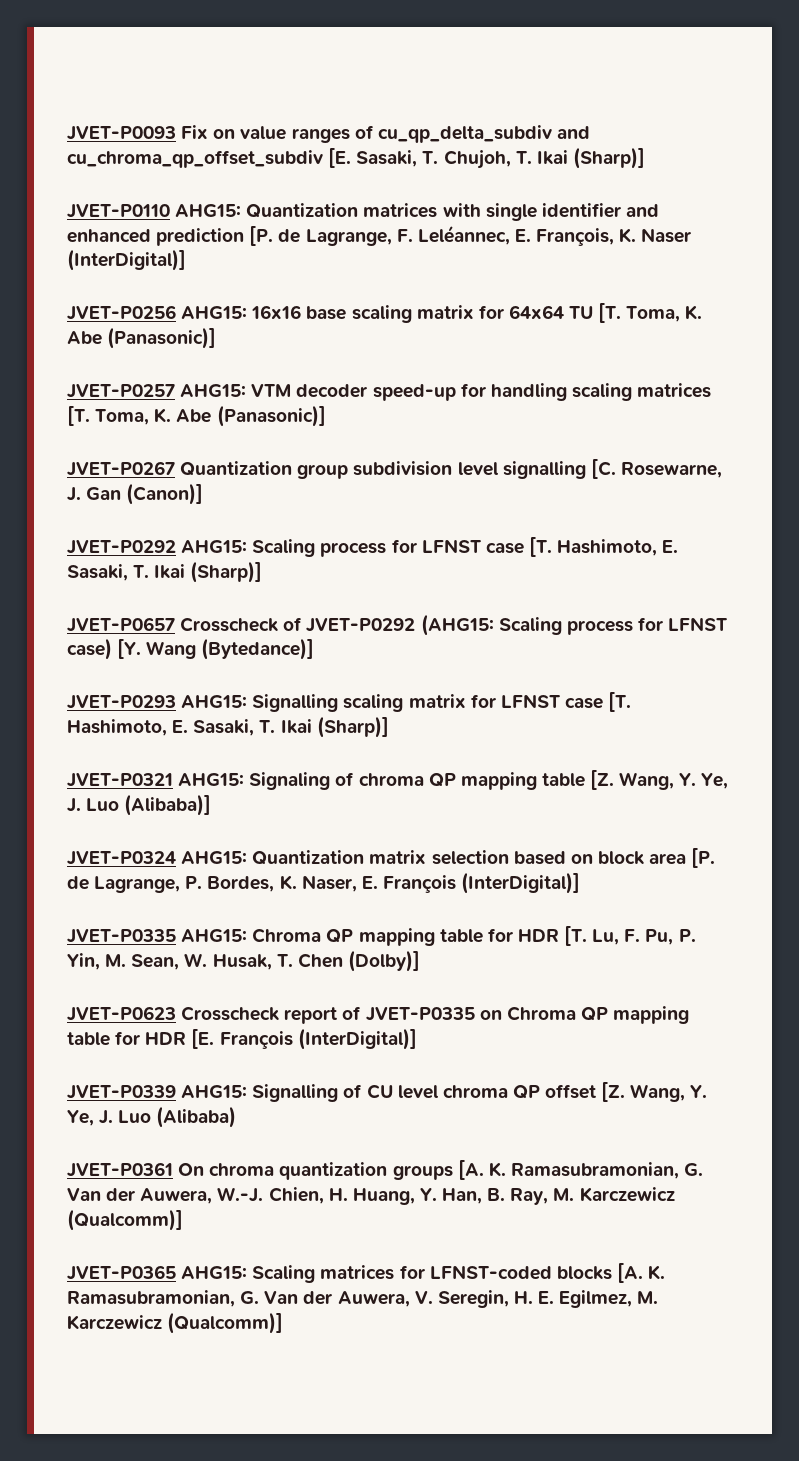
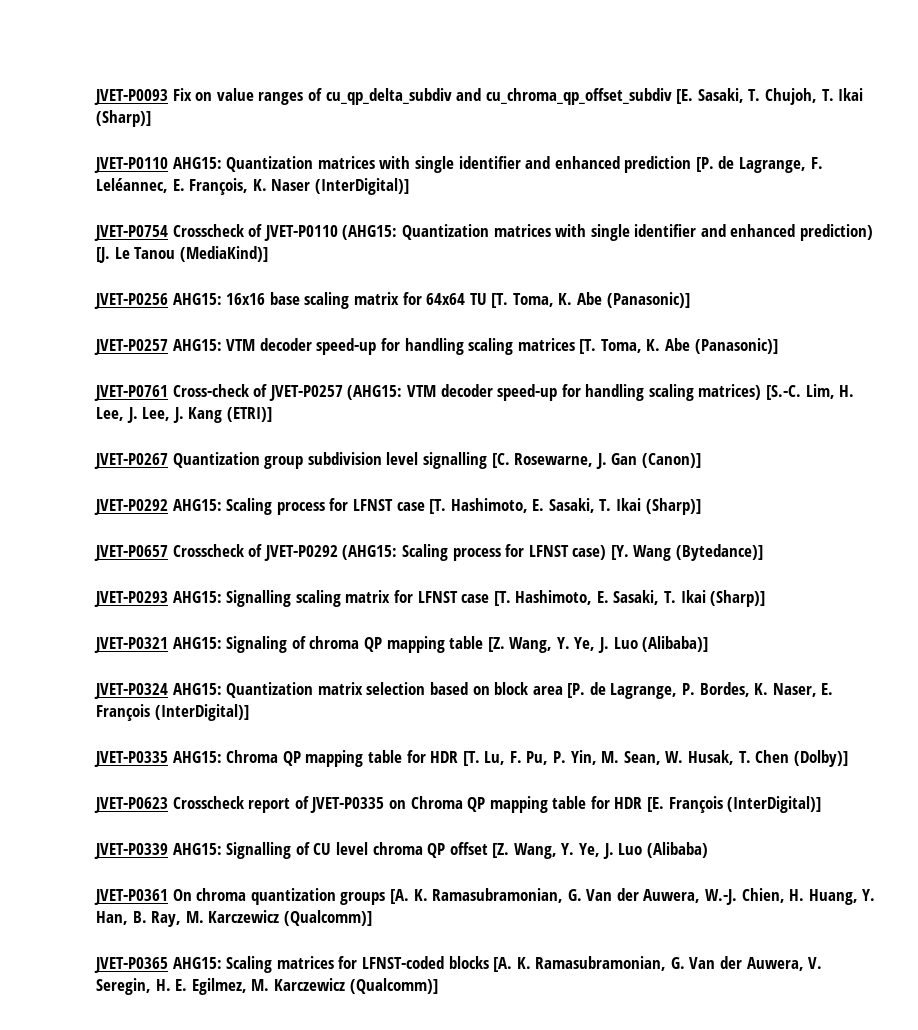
+ JVET-P0754 Crosscheck of JVET-P0110 (AHG15: Quantization matrices with single identifier and enhanced prediction) [J. Le Tanou (MediaKind)]
+ JVET-P0761 Cross-check of JVET-P0257 (AHG15: VTM decoder speed-up for handling scaling matrices) [S.-C. Lim, H. Lee, J. Lee, J. Kang (ETRI)]

